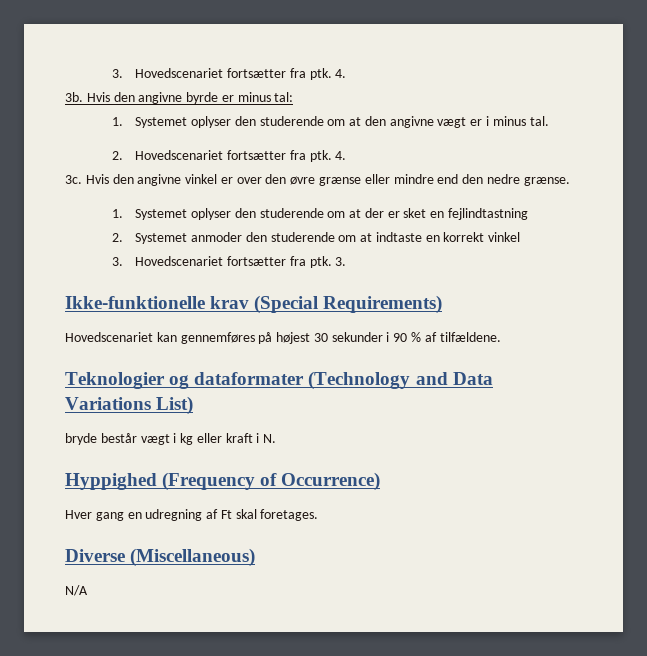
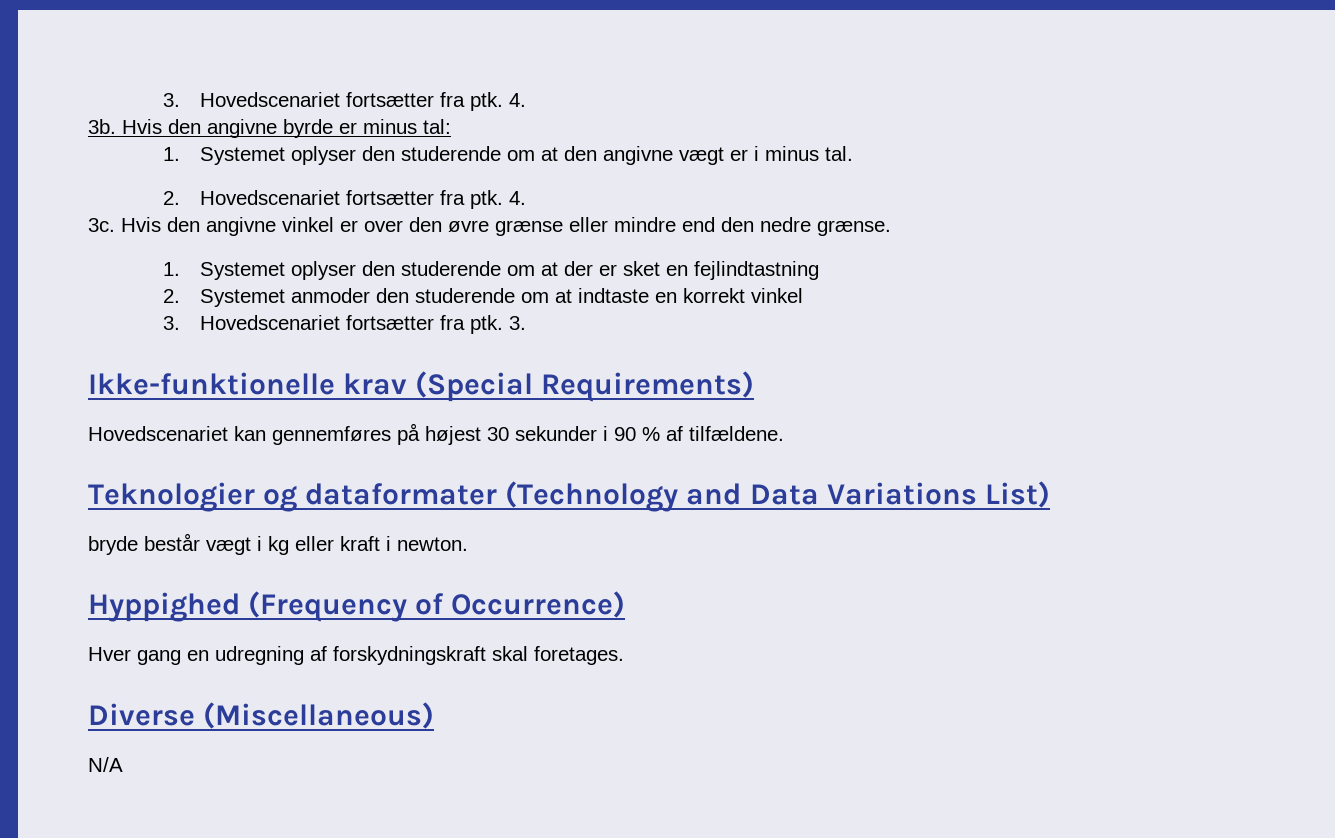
- bryde består vægt i kg eller kraft i N.
+ bryde består vægt i kg eller kraft i newton.
- Hver gang en udregning af Ft skal foretages.
+ Hver gang en udregning af forskydningskraft skal foretages.

